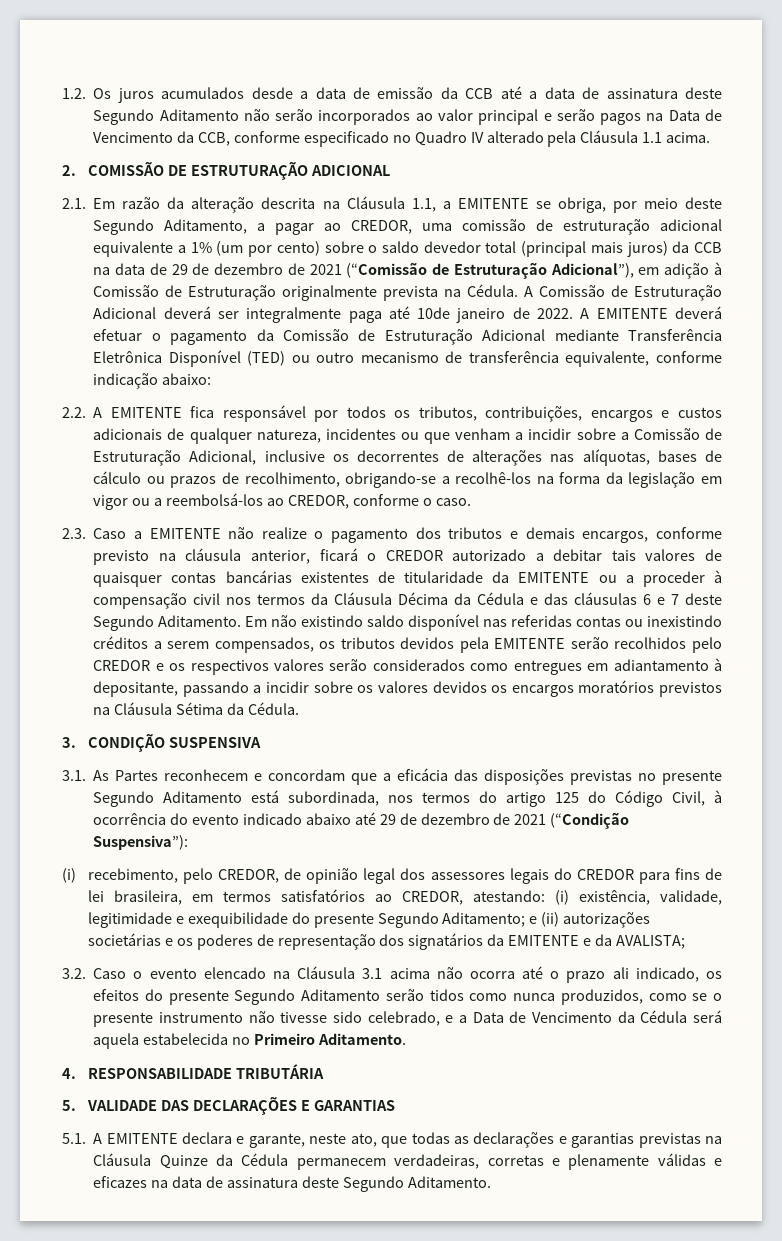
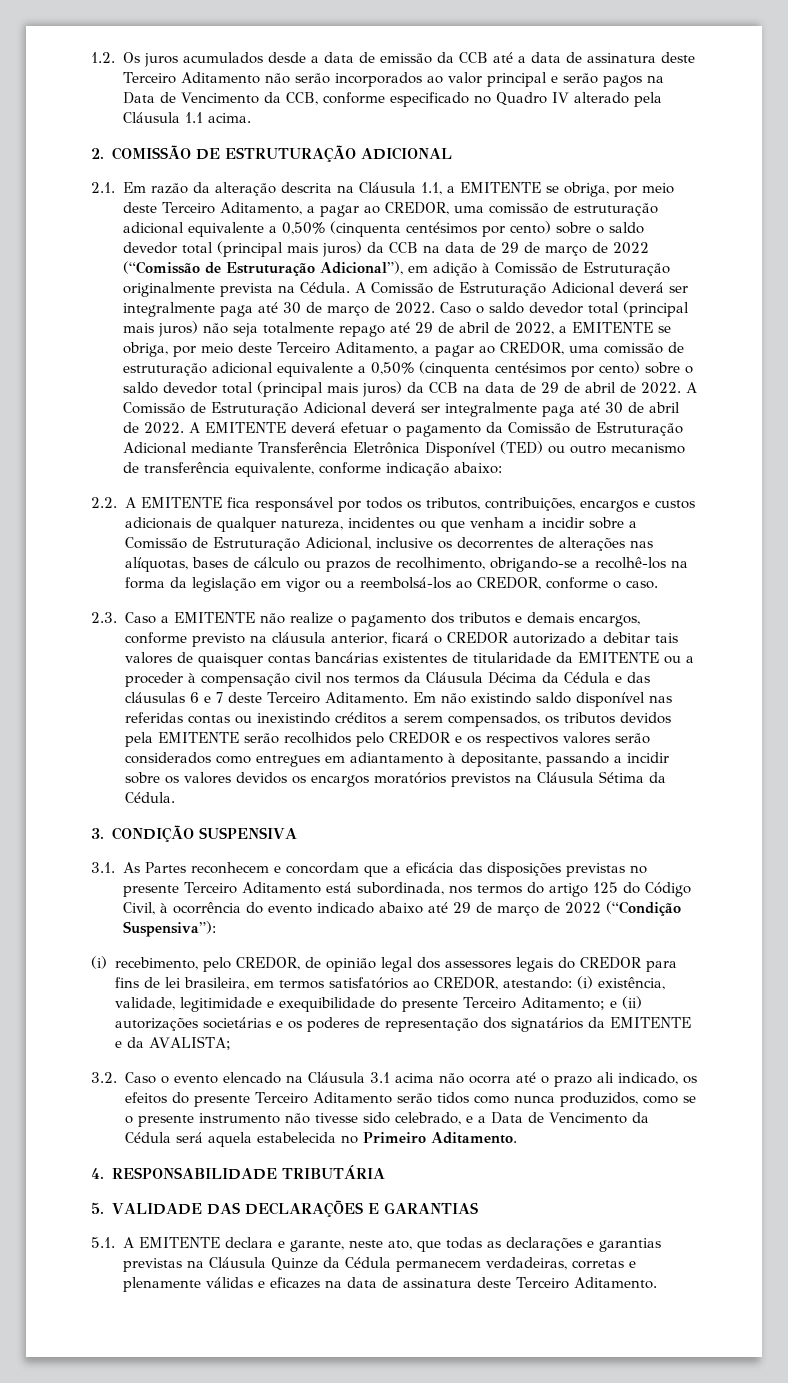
- 1.2. Os juros acumulados desde a data de emissão da CCB até a data de assinatura deste Segundo Aditamento não serão incorporados ao valor principal e serão pagos na Data de Vencimento da CCB, conforme especificado no Quadro IV alterado pela Cláusula 1.1 acima.
+ 1.2. Os juros acumulados desde a data de emissão da CCB até a data de assinatura deste Terceiro Aditamento não serão incorporados ao valor principal e serão pagos na Data de Vencimento da CCB, conforme especificado no Quadro IV alterado pela Cláusula 1.1 acima.
- 2.1. Em razão da alteração descrita na Cláusula 1.1, a EMITENTE se obriga, por meio deste Segundo Aditamento, a pagar ao CREDOR, uma comissão de estruturação adicional equivalente a 1% (um por cento) sobre o saldo devedor total (principal mais juros) da CCB na data de 29 de dezembro de 2021 (“Comissão de Estruturação Adicional”), em adição à Comissão de Estruturação originalmente prevista na Cédula.
+ 2.1. Em razão da alteração descrita na Cláusula 1.1, a EMITENTE se obriga, por meio deste Terceiro Aditamento, a pagar ao CREDOR, uma comissão de estruturação adicional equivalente a 0,50% (cinquenta centésimos por cento) sobre o saldo devedor total (principal mais juros) da CCB na data de 29 de março de 2022 (“Comissão de Estruturação Adicional”), em adição à Comissão de Estruturação originalmente prevista na Cédula.
- A Comissão de Estruturação Adicional deverá ser integralmente paga até 10de janeiro de 2022.
+ A Comissão de Estruturação Adicional deverá ser integralmente paga até 30 de março de 2022. Caso o saldo devedor total (principal mais juros) não seja totalmente repago até 29 de abril de 2022, a EMITENTE se obriga, por meio deste Terceiro Aditamento, a pagar ao CREDOR, uma comissão de estruturação adicional equivalente a 0,50% (cinquenta centésimos por cento) sobre o saldo devedor total (principal mais juros) da CCB na data de 29 de abril de 2022. A Comissão de Estruturação Adicional deverá ser integralmente paga até 30 de abril de 2022.
- 2.3. Caso a EMITENTE não realize o pagamento dos tributos e demais encargos, conforme previsto na cláusula anterior, ficará o CREDOR autorizado a debitar tais valores de quaisquer contas bancárias existentes de titularidade da EMITENTE ou a proceder à compensação civil nos termos da Cláusula Décima da Cédula e das cláusulas 6 e 7 deste Segundo Aditamento.
+ 2.3. Caso a EMITENTE não realize o pagamento dos tributos e demais encargos, conforme previsto na cláusula anterior, ficará o CREDOR autorizado a debitar tais valores de quaisquer contas bancárias existentes de titularidade da EMITENTE ou a proceder à compensação civil nos termos da Cláusula Décima da Cédula e das cláusulas 6 e 7 deste Terceiro Aditamento.
- 3.1. As Partes reconhecem e concordam que a eficácia das disposições previstas no presente Segundo Aditamento está subordinada, nos termos do artigo 125 do Código Civil, à ocorrência do evento indicado abaixo até 29 de dezembro de 2021 (“Condição Suspensiva”):
+ 3.1. As Partes reconhecem e concordam que a eficácia das disposições previstas no presente Terceiro Aditamento está subordinada, nos termos do artigo 125 do Código Civil, à ocorrência do evento indicado abaixo até 29 de março de 2022 (“Condição Suspensiva”):
- (i) recebimento, pelo CREDOR, de opinião legal dos assessores legais do CREDOR para fins de lei brasileira, em termos satisfatórios ao CREDOR, atestando: (i) existência, validade, legitimidade e exequibilidade do presente Segundo Aditamento; e (ii) autorizações societárias e os poderes de representação dos signatários da EMITENTE e da AVALISTA;
+ (i) recebimento, pelo CREDOR, de opinião legal dos assessores legais do CREDOR para fins de lei brasileira, em termos satisfatórios ao CREDOR, atestando: (i) existência, validade, legitimidade e exequibilidade do presente Terceiro Aditamento; e (ii) autorizações societárias e os poderes de representação dos signatários da EMITENTE e da AVALISTA;
- 3.2. Caso o evento elencado na Cláusula 3.1 acima não ocorra até o prazo ali indicado, os efeitos do presente Segundo Aditamento serão tidos como nunca produzidos, como se o presente instrumento não tivesse sido celebrado, e a Data de Vencimento da Cédula será aquela estabelecida no Primeiro Aditamento.
+ 3.2. Caso o evento elencado na Cláusula 3.1 acima não ocorra até o prazo ali indicado, os efeitos do presente Terceiro Aditamento serão tidos como nunca produzidos, como se o presente instrumento não tivesse sido celebrado, e a Data de Vencimento da Cédula será aquela estabelecida no Primeiro Aditamento.
- 5.1. A EMITENTE declara e garante, neste ato, que todas as declarações e garantias previstas na Cláusula Quinze da Cédula permanecem verdadeiras, corretas e plenamente válidas e eficazes na data de assinatura deste Segundo Aditamento.
+ 5.1. A EMITENTE declara e garante, neste ato, que todas as declarações e garantias previstas na Cláusula Quinze da Cédula permanecem verdadeiras, corretas e plenamente válidas e eficazes na data de assinatura deste Terceiro Aditamento.

